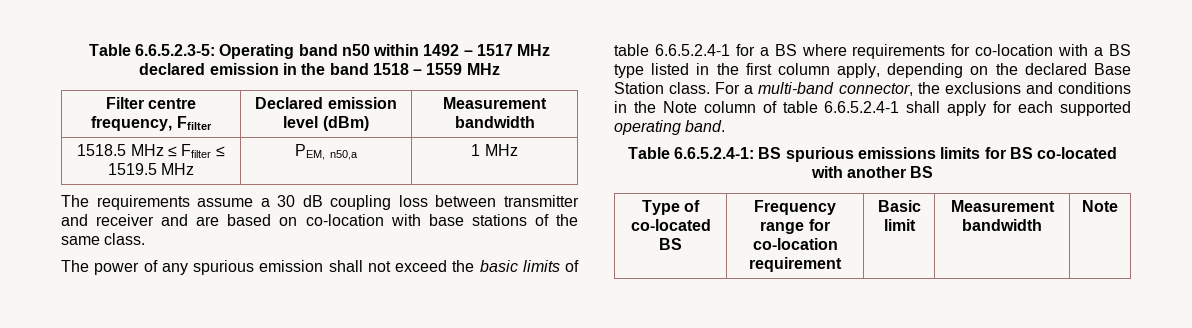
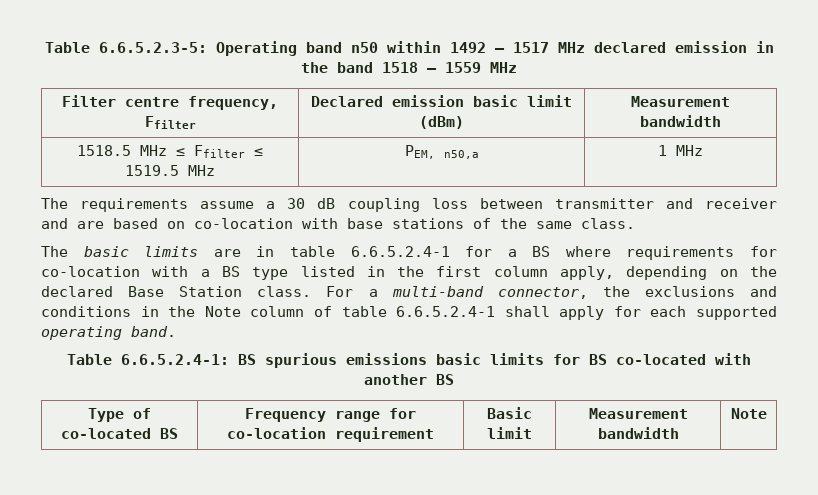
- Filter centre frequency, Ffilter | Declared emission level (dBm) | Measurement bandwidth
+ Filter centre frequency, Ffilter | Declared emission basic limit (dBm) | Measurement bandwidth
- The power of any spurious emission shall not exceed the basic limits of table 6.6.5.2.4-1 for a BS where requirements for co-location with a BS type listed in the first column apply, depending on the declared Base Station class.
+ The basic limits are in table 6.6.5.2.4-1 for a BS where requirements for co-location with a BS type listed in the first column apply, depending on the declared Base Station class.
- Table 6.6.5.2.4-1: BS spurious emissions limits for BS co-located with another BS
+ Table 6.6.5.2.4-1: BS spurious emissions basic limits for BS co-located with another BS

